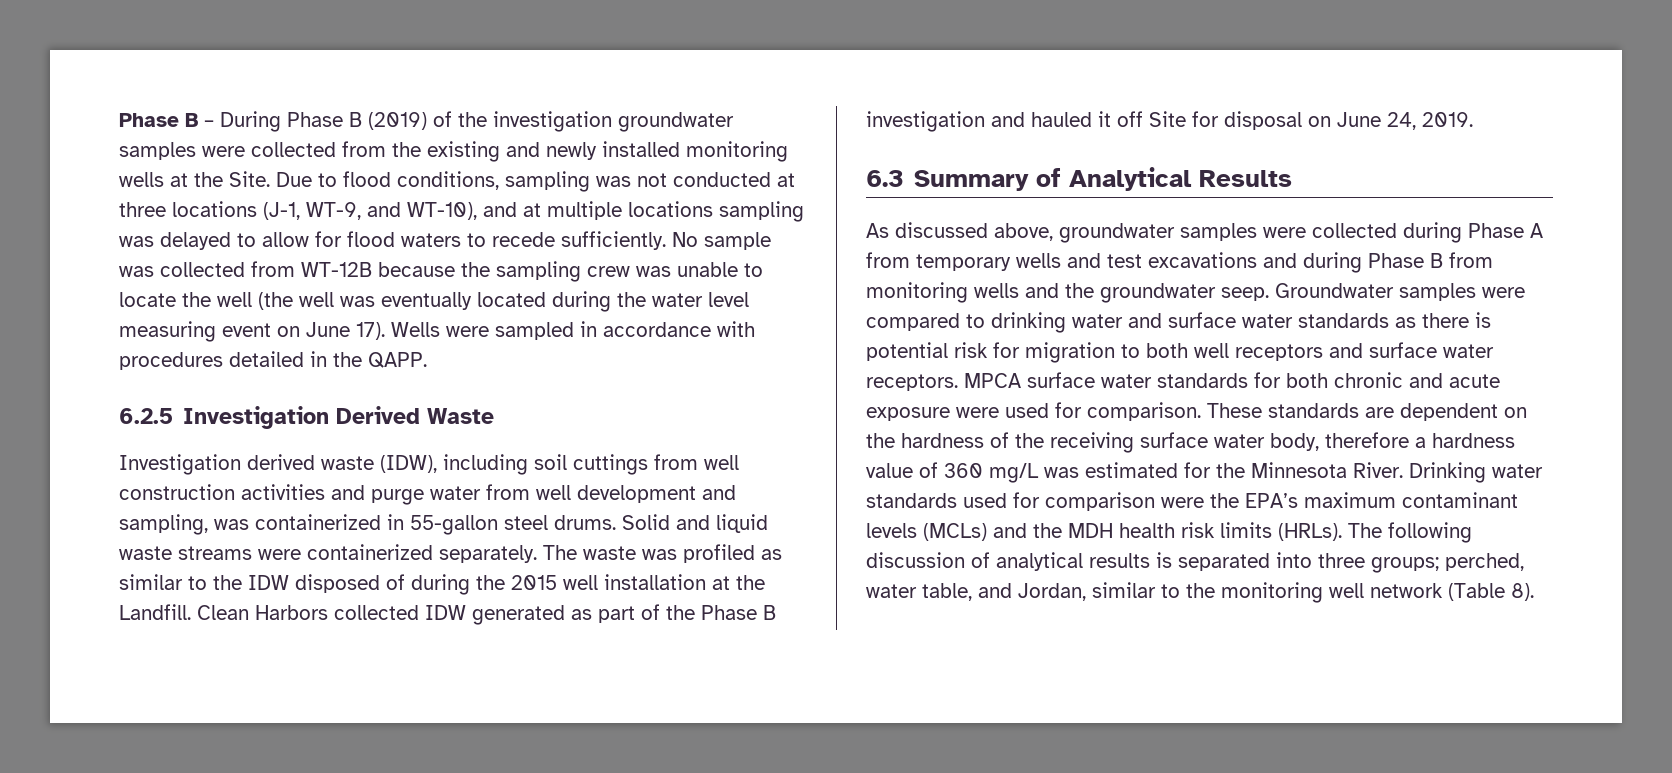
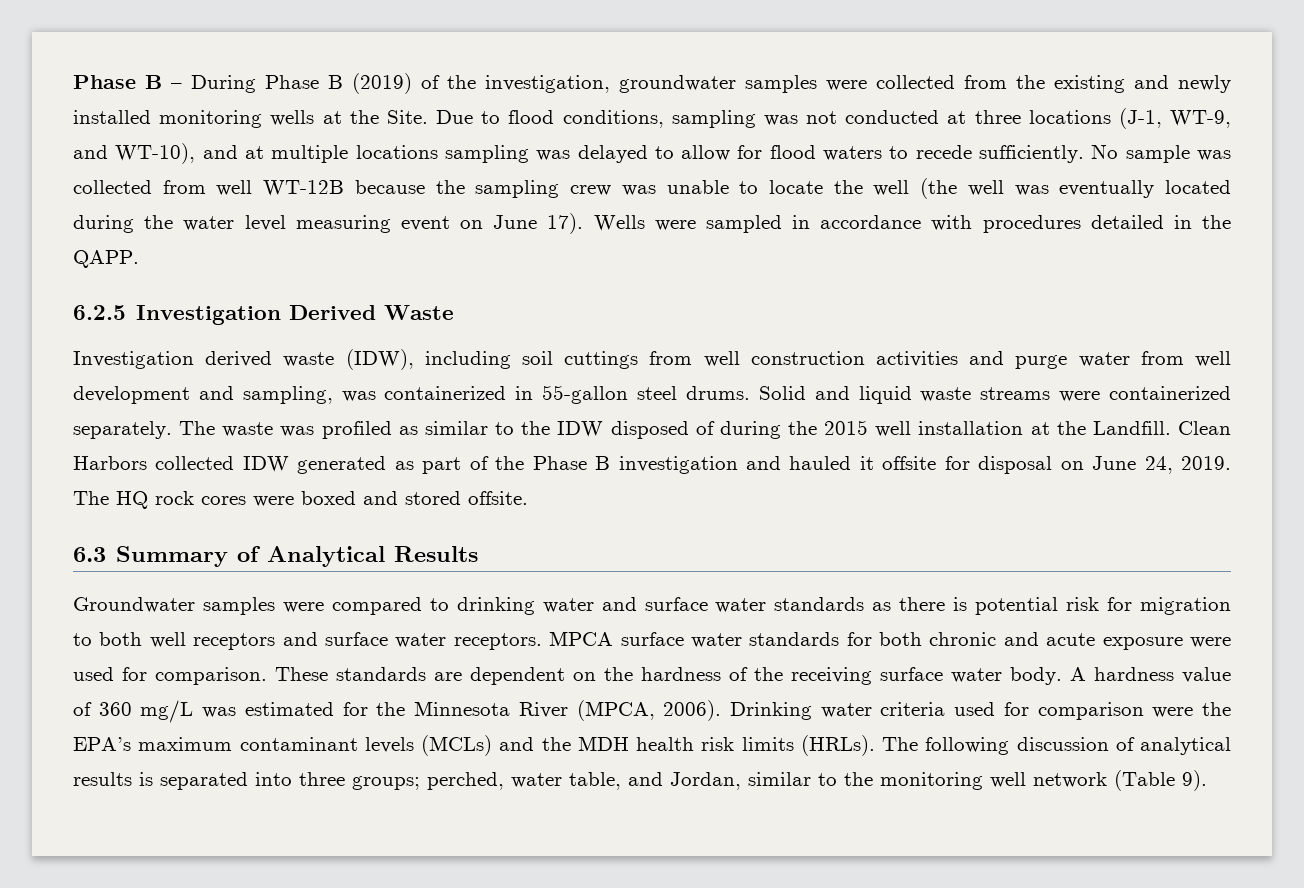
- Phase B – During Phase B (2019) of the investigation groundwater samples were collected from the existing and newly installed monitoring wells at the Site.
+ Phase B – During Phase B (2019) of the investigation, groundwater samples were collected from the existing and newly installed monitoring wells at the Site.
- No sample was collected from WT-12B because the sampling crew was unable to locate the well (the well was eventually located during the water level measuring event on June 17).
+ No sample was collected from well WT-12B because the sampling crew was unable to locate the well (the well was eventually located during the water level measuring event on June 17).
- Clean Harbors collected IDW generated as part of the Phase B investigation and hauled it off Site for disposal on June 24, 2019.
+ Clean Harbors collected IDW generated as part of the Phase B investigation and hauled it offsite for disposal on June 24, 2019. The HQ rock cores were boxed and stored offsite.
- As discussed above, groundwater samples were collected during Phase A from temporary wells and test excavations and during Phase B from monitoring wells and the groundwater seep.
- These standards are dependent on the hardness of the receiving surface water body, therefore a hardness value of 360 mg/L was estimated for the Minnesota River.
+ These standards are dependent on the hardness of the receiving surface water body. A hardness value of 360 mg/L was estimated for the Minnesota River (MPCA, 2006).
- Drinking water standards used for comparison were the EPA’s maximum contaminant levels (MCLs) and the MDH health risk limits (HRLs).
+ Drinking water criteria used for comparison were the EPA’s maximum contaminant levels (MCLs) and the MDH health risk limits (HRLs).
- The following discussion of analytical results is separated into three groups; perched, water table, and Jordan, similar to the monitoring well network (Table 8).
+ The following discussion of analytical results is separated into three groups; perched, water table, and Jordan, similar to the monitoring well network (Table 9).

